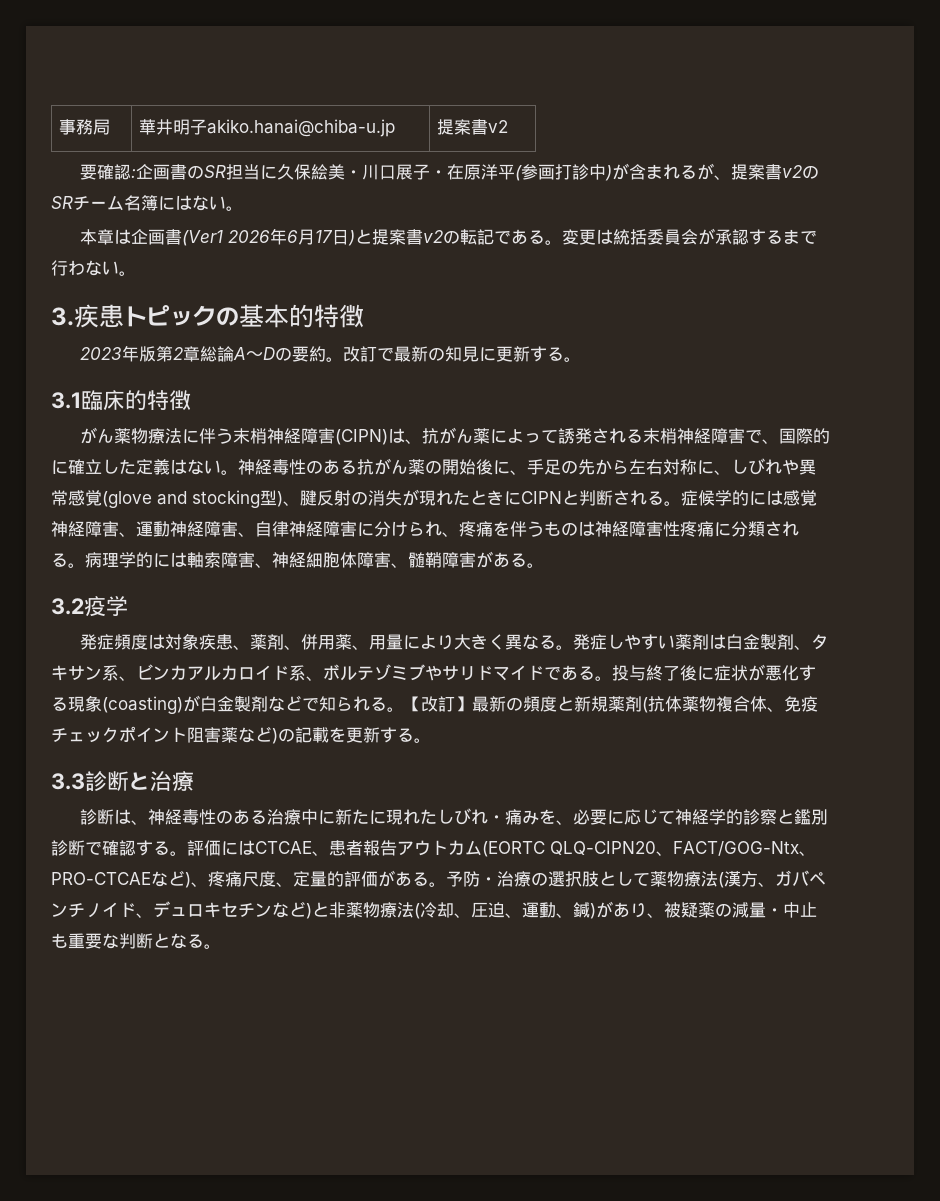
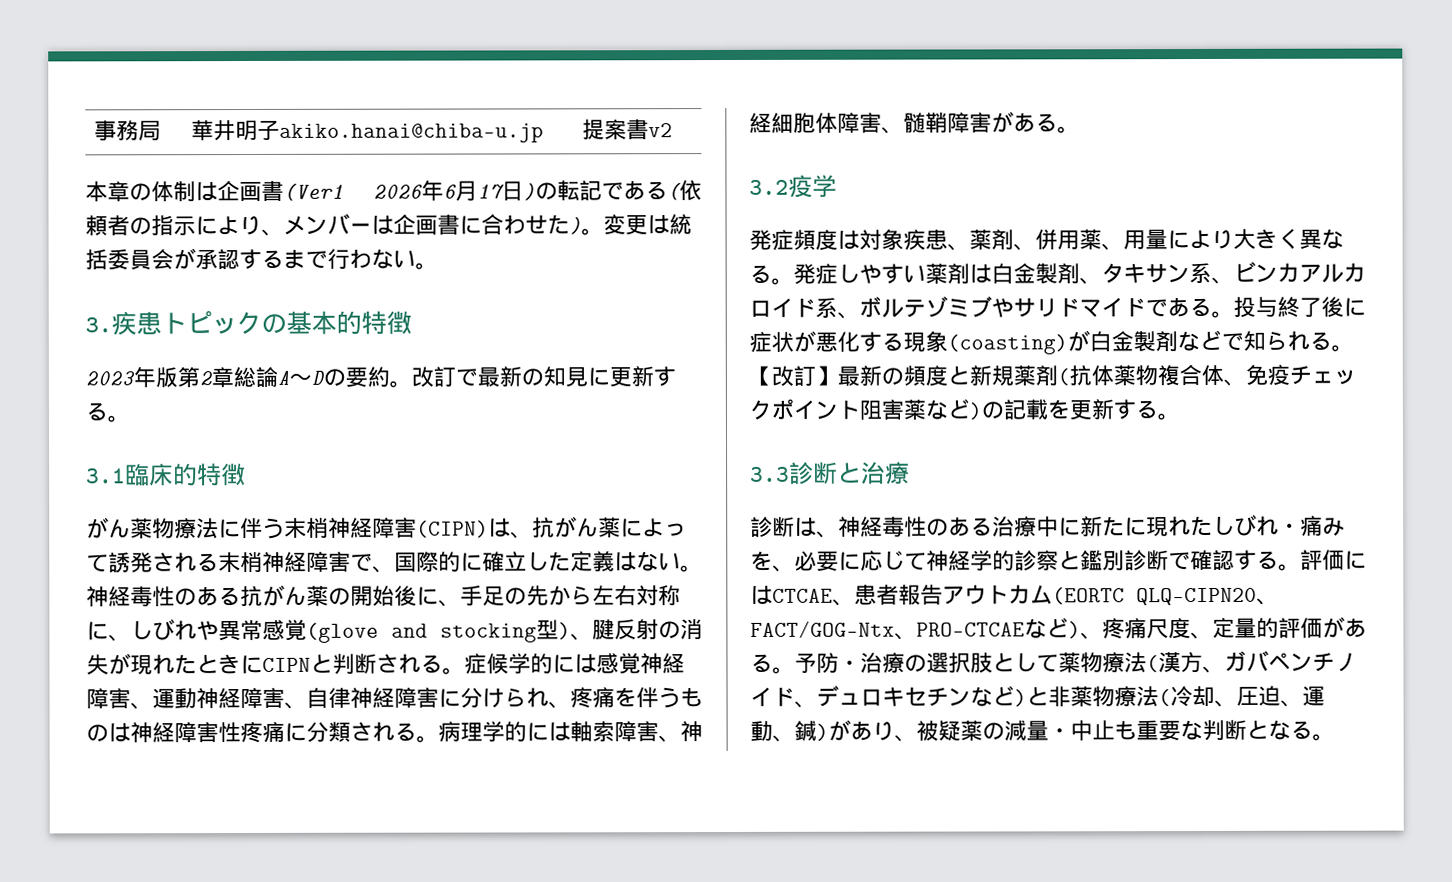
- 要確認:企画書のSR担当に久保絵美・川口展子・在原洋平(参画打診中)が含まれるが、提案書v2のSRチーム名簿にはない。
- 本章は企画書(Ver1 2026年6月17日)と提案書v2の転記である。
+ 本章の体制は企画書(Ver1 2026年6月17日)の転記である(依頼者の指示により、メンバーは企画書に合わせた)。

